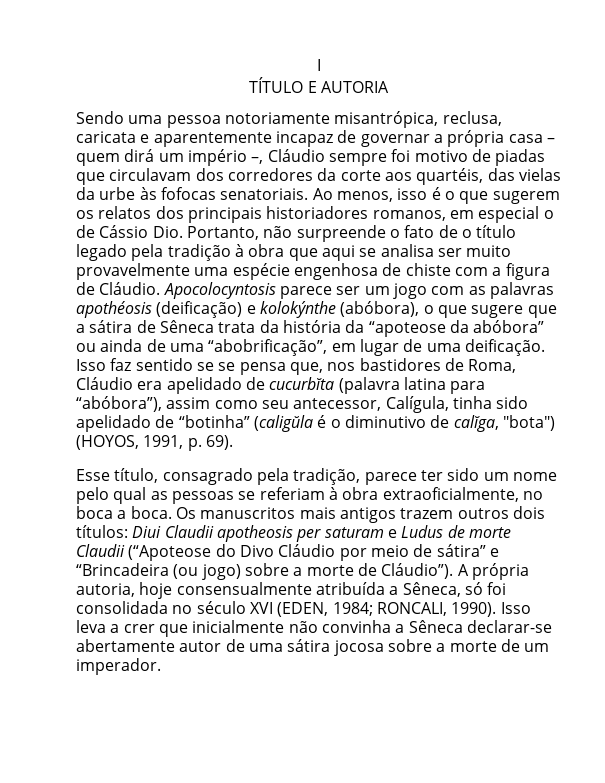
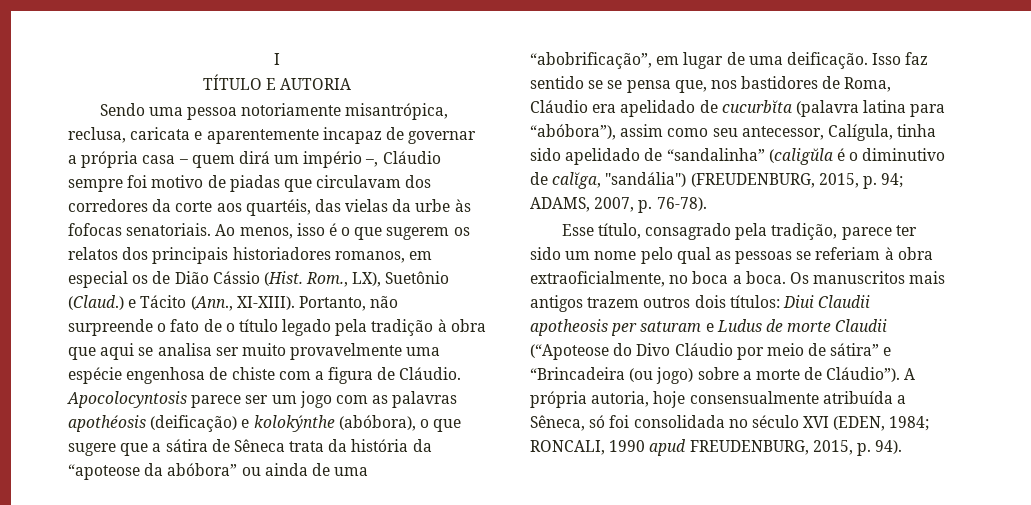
- Ao menos, isso é o que sugerem os relatos dos principais historiadores romanos, em especial o de Cássio Dio. Portanto, não surpreende o fato de o título legado pela tradição à obra que aqui se analisa ser muito provavelmente uma espécie engenhosa de chiste com a figura de Cláudio.
+ Ao menos, isso é o que sugerem os relatos dos principais historiadores romanos, em especial os de Dião Cássio (Hist. Rom., LX), Suetônio (Claud.) e Tácito (Ann., XI-XIII). Portanto, não surpreende o fato de o título legado pela tradição à obra que aqui se analisa ser muito provavelmente uma espécie engenhosa de chiste com a figura de Cláudio.
- Isso faz sentido se se pensa que, nos bastidores de Roma, Cláudio era apelidado de cucurbĭta (palavra latina para “abóbora”), assim como seu antecessor, Calígula, tinha sido apelidado de “botinha” (caligŭla é o diminutivo de calĭga, "bota") (HOYOS, 1991, p. 69).
+ Isso faz sentido se se pensa que, nos bastidores de Roma, Cláudio era apelidado de cucurbĭta (palavra latina para “abóbora”), assim como seu antecessor, Calígula, tinha sido apelidado de “sandalinha” (caligŭla é o diminutivo de calĭga, "sandália") (FREUDENBURG, 2015, p. 94; ADAMS, 2007, p. 76-78).
- A própria autoria, hoje consensualmente atribuída a Sêneca, só foi consolidada no século XVI (EDEN, 1984; RONCALI, 1990). Isso leva a crer que inicialmente não convinha a Sêneca declarar-se abertamente autor de uma sátira jocosa sobre a morte de um imperador.
+ A própria autoria, hoje consensualmente atribuída a Sêneca, só foi consolidada no século XVI (EDEN, 1984; RONCALI, 1990 apud FREUDENBURG, 2015, p. 94).

